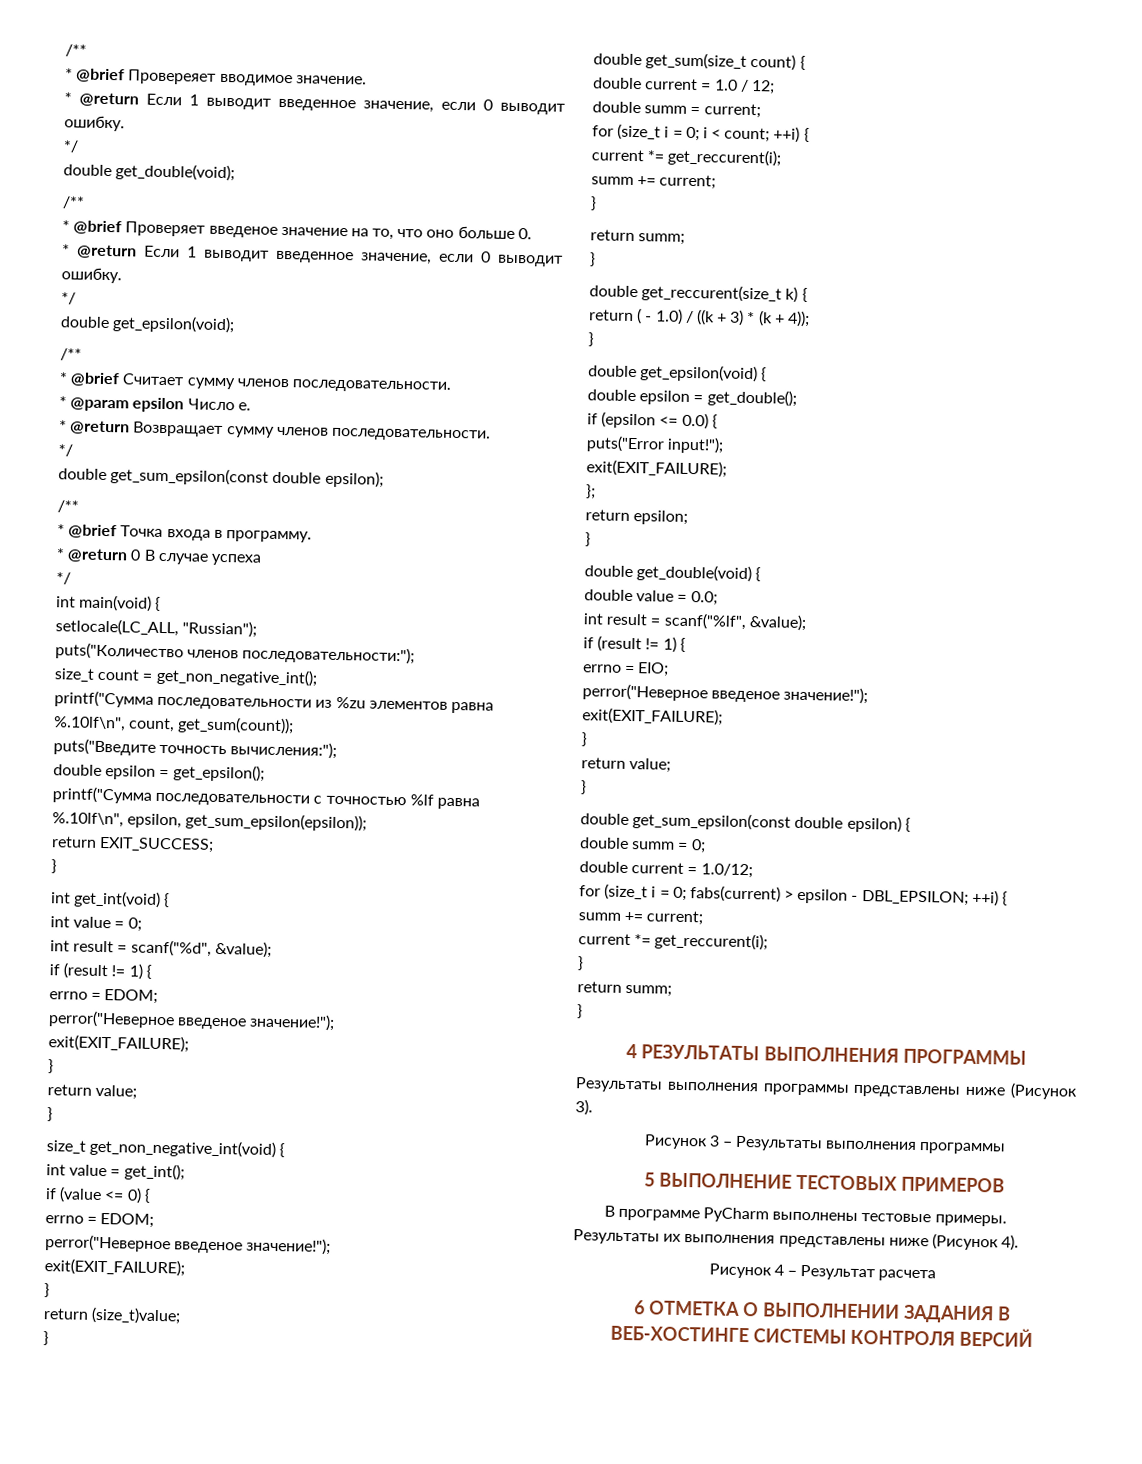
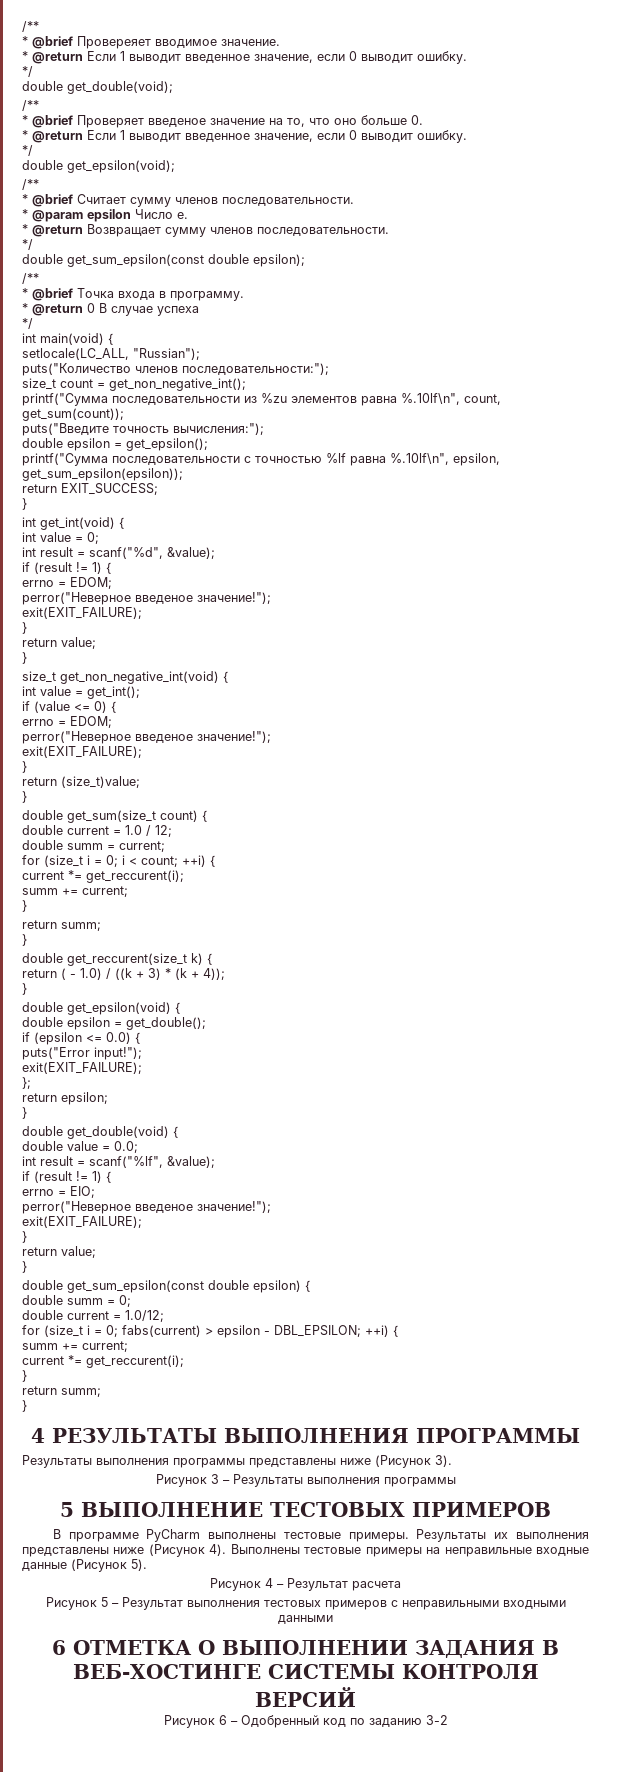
+ Выполнены тестовые примеры на неправильные входные данные (Рисунок 5).
+ Рисунок 5 – Результат выполнения тестовых примеров с неправильными входными данными
+ Рисунок 6 – Одобренный код по заданию 3-2

